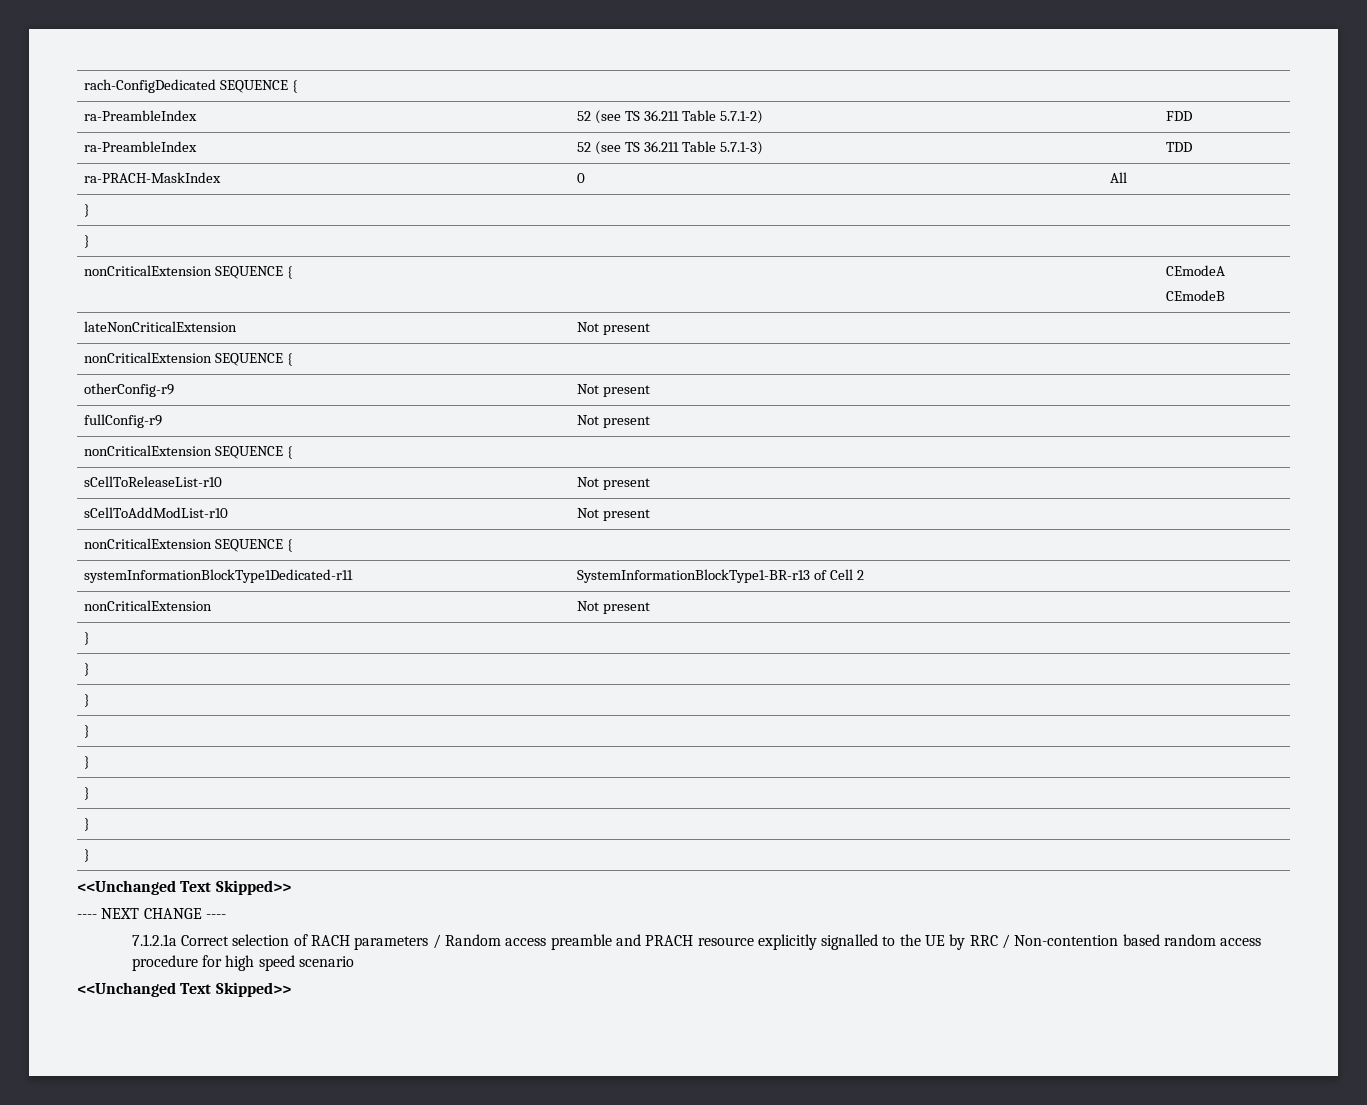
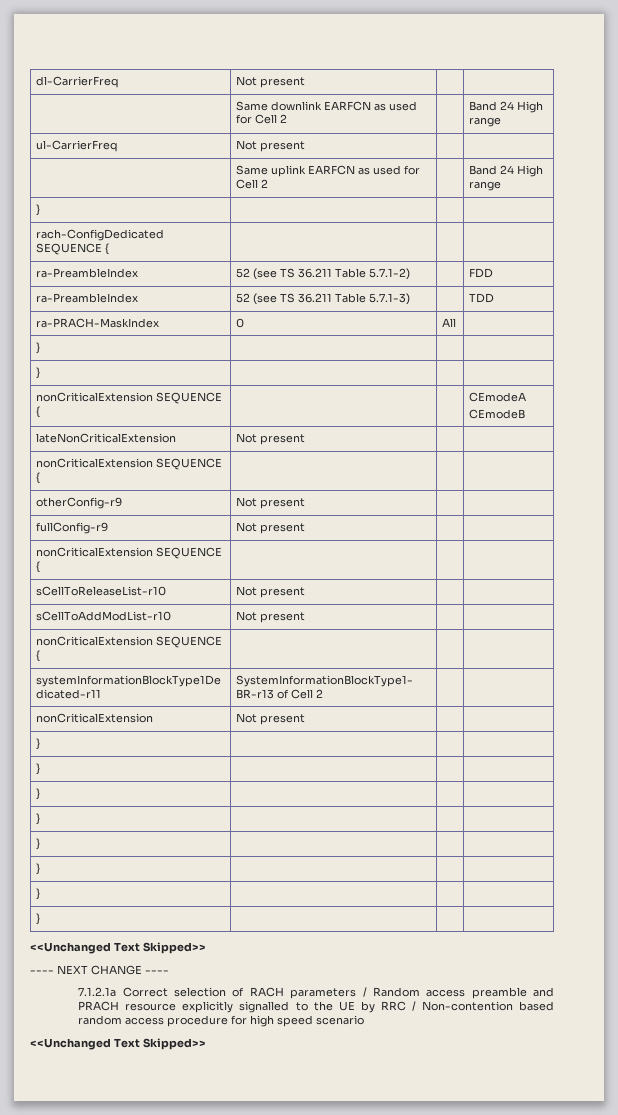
+ dl-CarrierFreq | Not present | |
+ | Same downlink EARFCN as used for Cell 2 | | Band 24 High range
+ ul-CarrierFreq | Not present | |
+ | Same uplink EARFCN as used for Cell 2 | | Band 24 High range
+ } | | |

